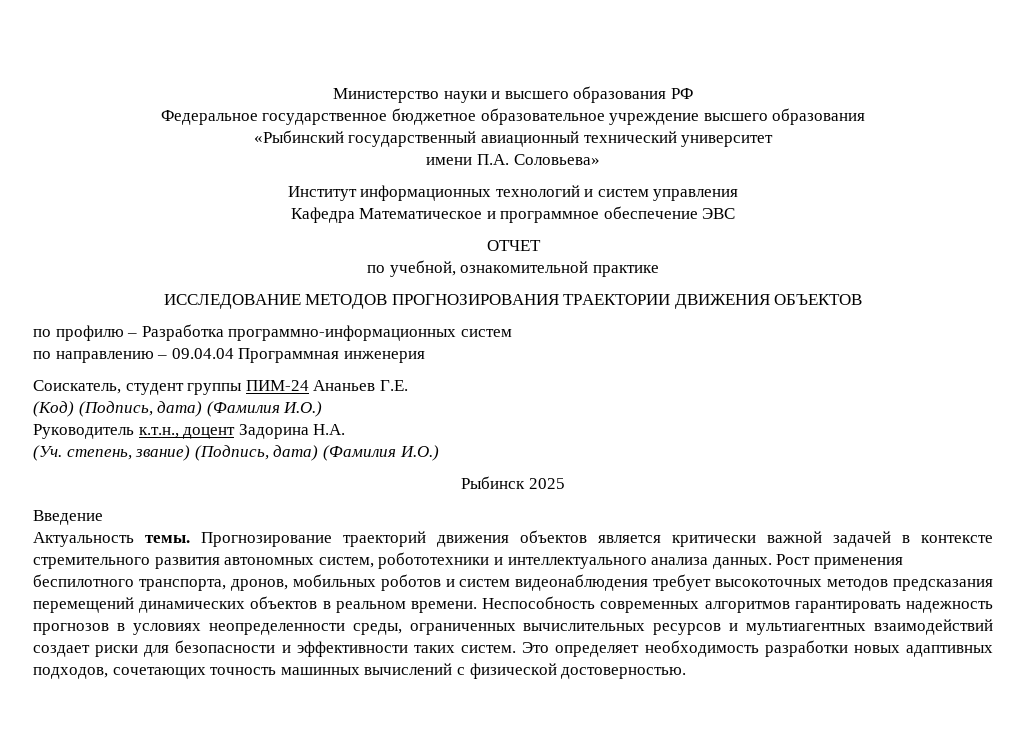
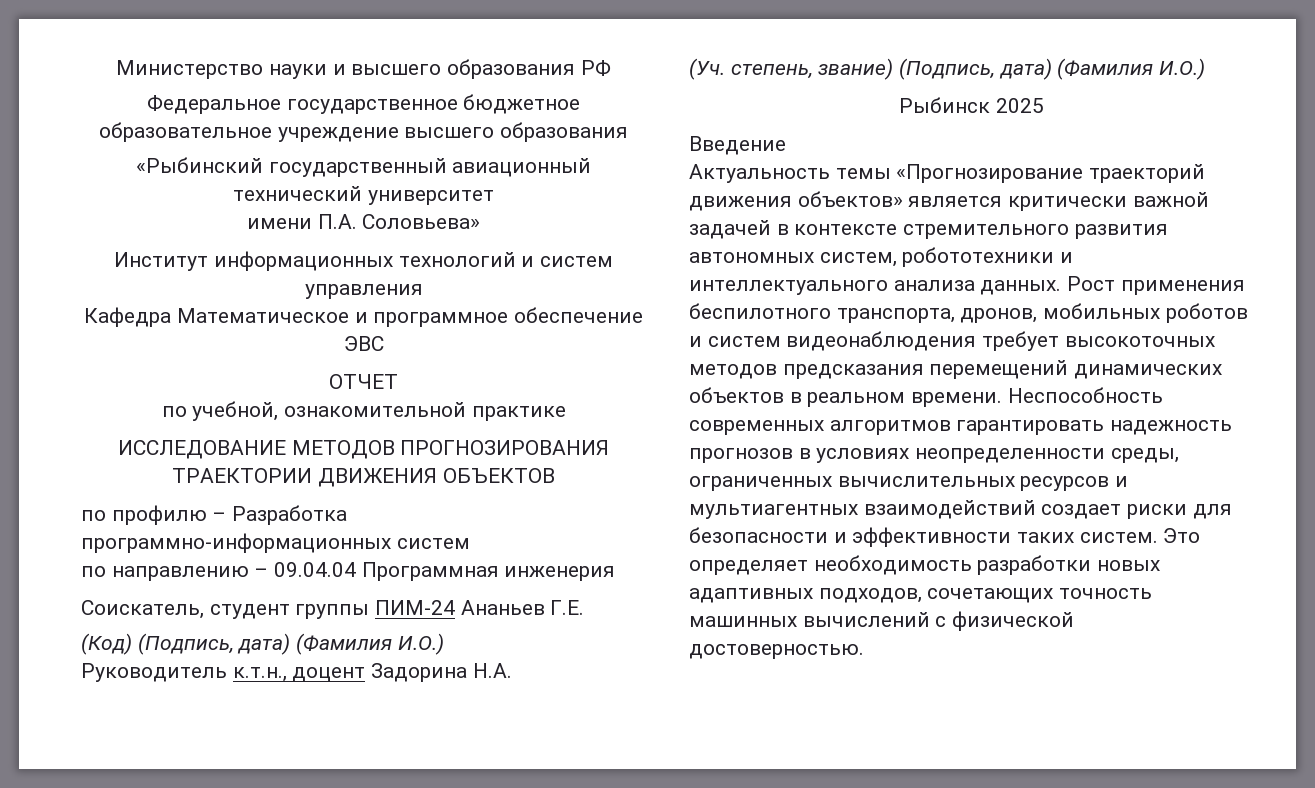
- Актуальность темы. Прогнозирование траекторий движения объектов является критически важной задачей в контексте стремительного развития автономных систем, робототехники и интеллектуального анализа данных.
+ Актуальность темы «Прогнозирование траекторий движения объектов» является критически важной задачей в контексте стремительного развития автономных систем, робототехники и интеллектуального анализа данных.

